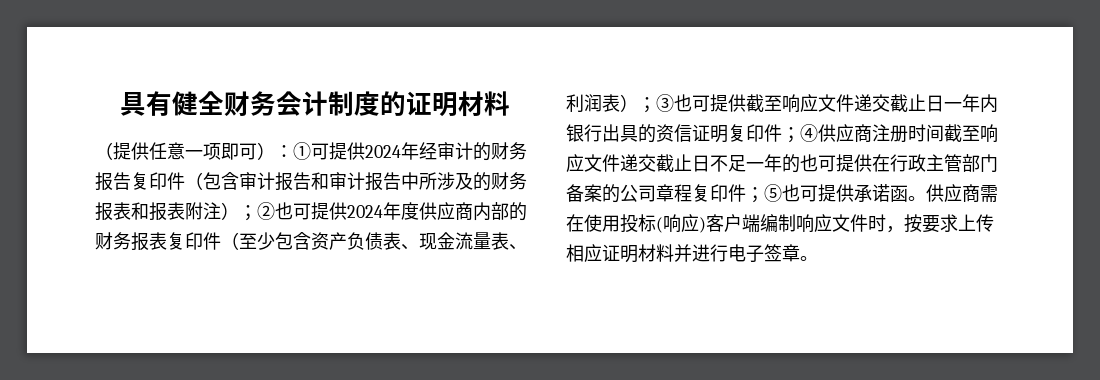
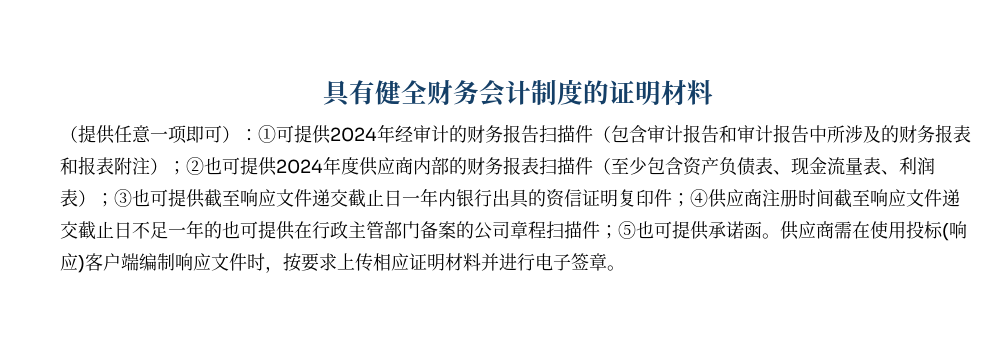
- ①可提供2024年经审计的财务报告复印件（包含审计报告和审计报告中所涉及的财务报表和报表附注）；
+ ①可提供2024年经审计的财务报告扫描件（包含审计报告和审计报告中所涉及的财务报表和报表附注）；
- ②也可提供2024年度供应商内部的财务报表复印件（至少包含资产负债表、现金流量表、利润表）；
+ ②也可提供2024年度供应商内部的财务报表扫描件（至少包含资产负债表、现金流量表、利润表）；
- ④供应商注册时间截至响应文件递交截止日不足一年的也可提供在行政主管部门备案的公司章程复印件；
+ ④供应商注册时间截至响应文件递交截止日不足一年的也可提供在行政主管部门备案的公司章程扫描件；

